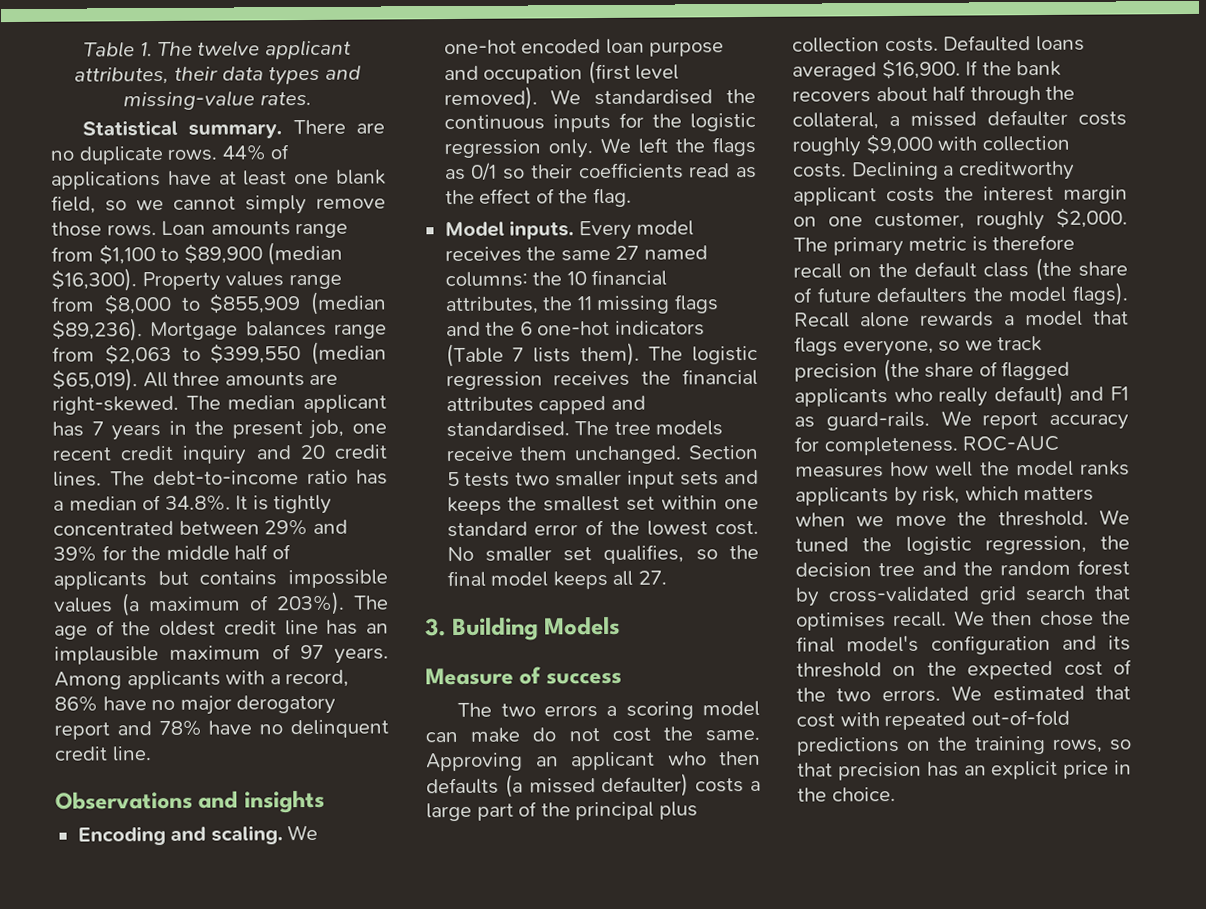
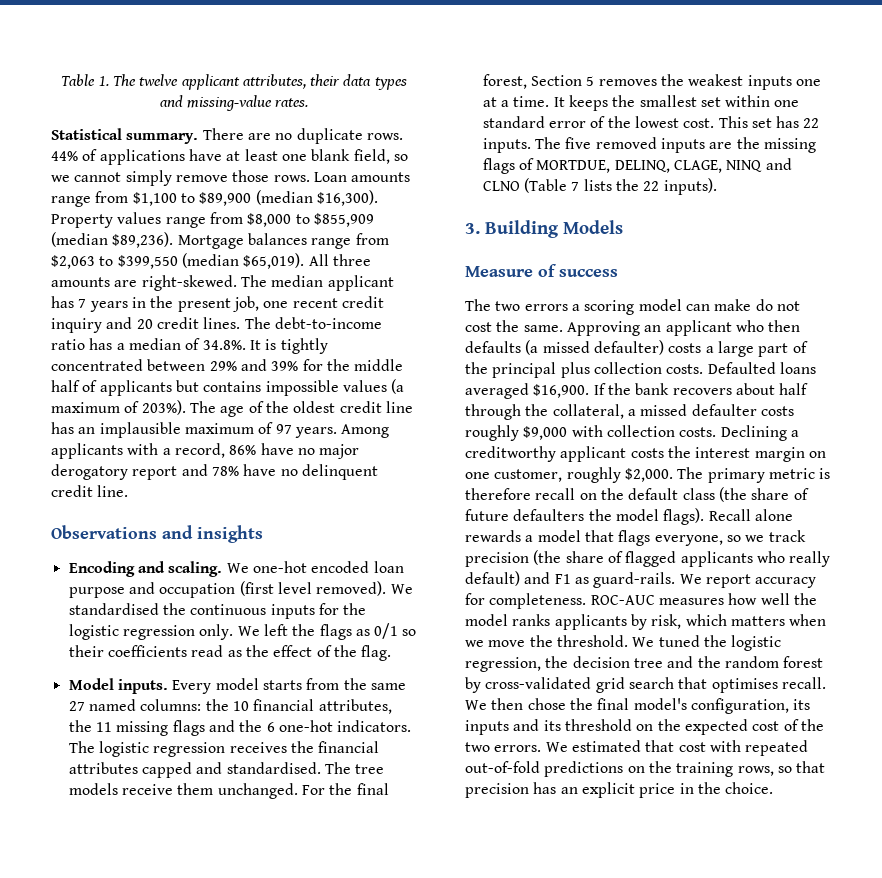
- Every model receives the same 27 named columns: the 10 financial attributes, the 11 missing flags and the 6 one-hot indicators (Table 7 lists them).
+ Every model starts from the same 27 named columns: the 10 financial attributes, the 11 missing flags and the 6 one-hot indicators.
- Section 5 tests two smaller input sets and keeps the smallest set within one standard error of the lowest cost.
+ For the final forest, Section 5 removes the weakest inputs one at a time. It keeps the smallest set within one standard error of the lowest cost.
- No smaller set qualifies, so the final model keeps all 27.
+ This set has 22 inputs. The five removed inputs are the missing flags of MORTDUE, DELINQ, CLAGE, NINQ and CLNO (Table 7 lists the 22 inputs).
- We then chose the final model's configuration and its threshold on the expected cost of the two errors.
+ We then chose the final model's configuration, its inputs and its threshold on the expected cost of the two errors.

